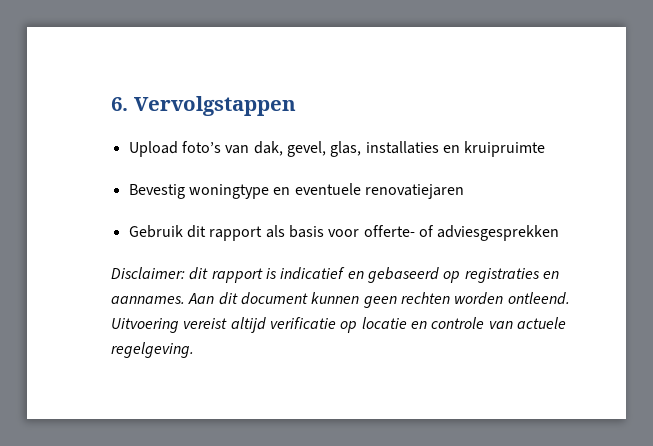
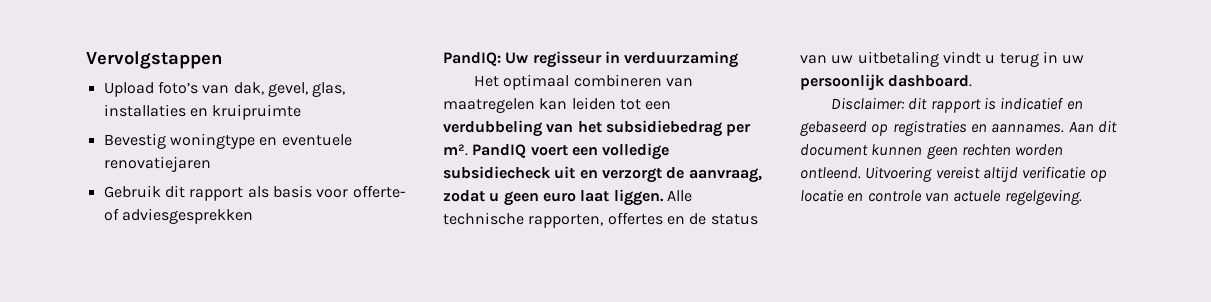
- 6. Vervolgstappen
+ Vervolgstappen
+ PandIQ: Uw regisseur in verduurzaming
+ Het optimaal combineren van maatregelen kan leiden tot een verdubbeling van het subsidiebedrag per m². PandIQ voert een volledige subsidiecheck uit en verzorgt de aanvraag, zodat u geen euro laat liggen. Alle technische rapporten, offertes en de status van uw uitbetaling vindt u terug in uw persoonlijk dashboard.

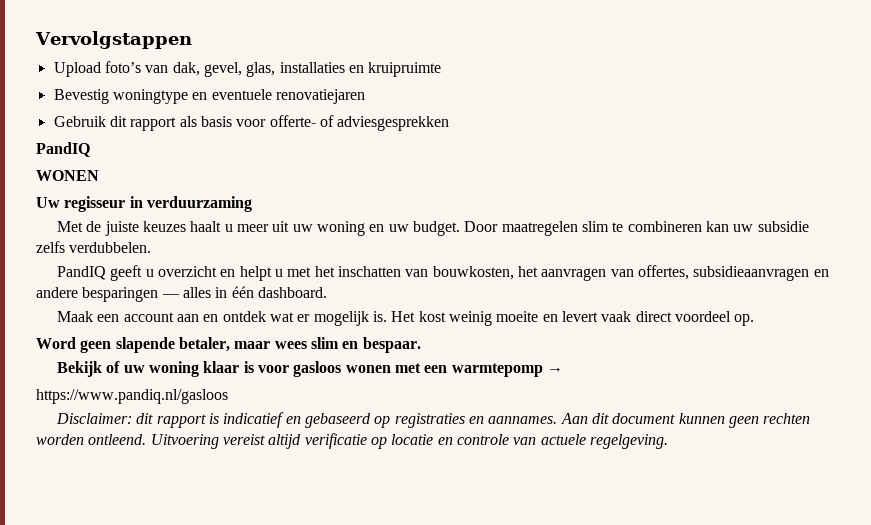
  Gebruik dit rapport als basis voor offerte- of adviesgesprekken
- PandIQ: Uw regisseur in verduurzaming
+ PandIQ
+ WONEN
+ Uw regisseur in verduurzaming
- Het optimaal combineren van maatregelen kan leiden tot een verdubbeling van het subsidiebedrag per m². PandIQ voert een volledige subsidiecheck uit en verzorgt de aanvraag, zodat u geen euro laat liggen. Alle technische rapporten, offertes en de status van uw uitbetaling vindt u terug in uw persoonlijk dashboard.
+ Met de juiste keuzes haalt u meer uit uw woning en uw budget. Door maatregelen slim te combineren kan uw subsidie zelfs verdubbelen.
+ PandIQ geeft u overzicht en helpt u met het inschatten van bouwkosten, het aanvragen van offertes, subsidieaanvragen en andere besparingen — alles in één dashboard.
+ Maak een account aan en ontdek wat er mogelijk is. Het kost weinig moeite en levert vaak direct voordeel op.
+ Word geen slapende betaler, maar wees slim en bespaar.
+ Bekijk of uw woning klaar is voor gasloos wonen met een warmtepomp →
+ https://www.pandiq.nl/gasloos

